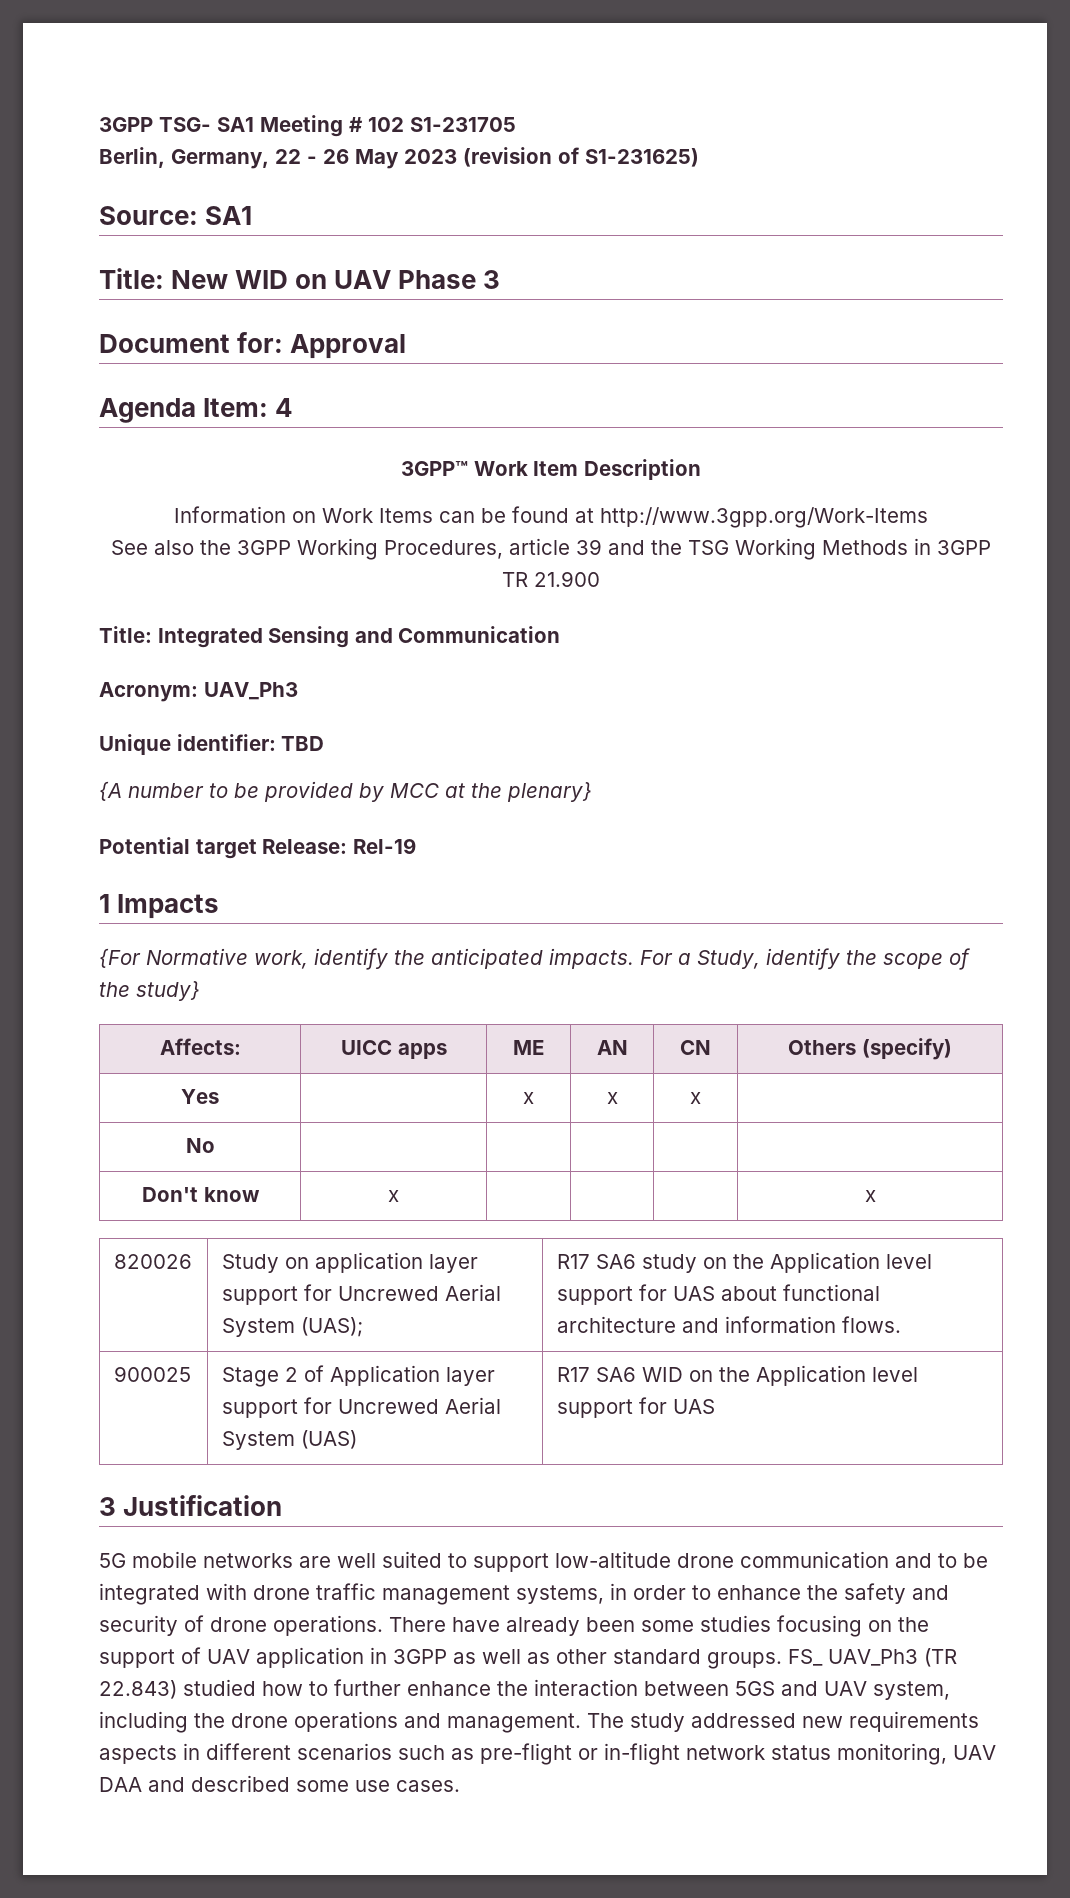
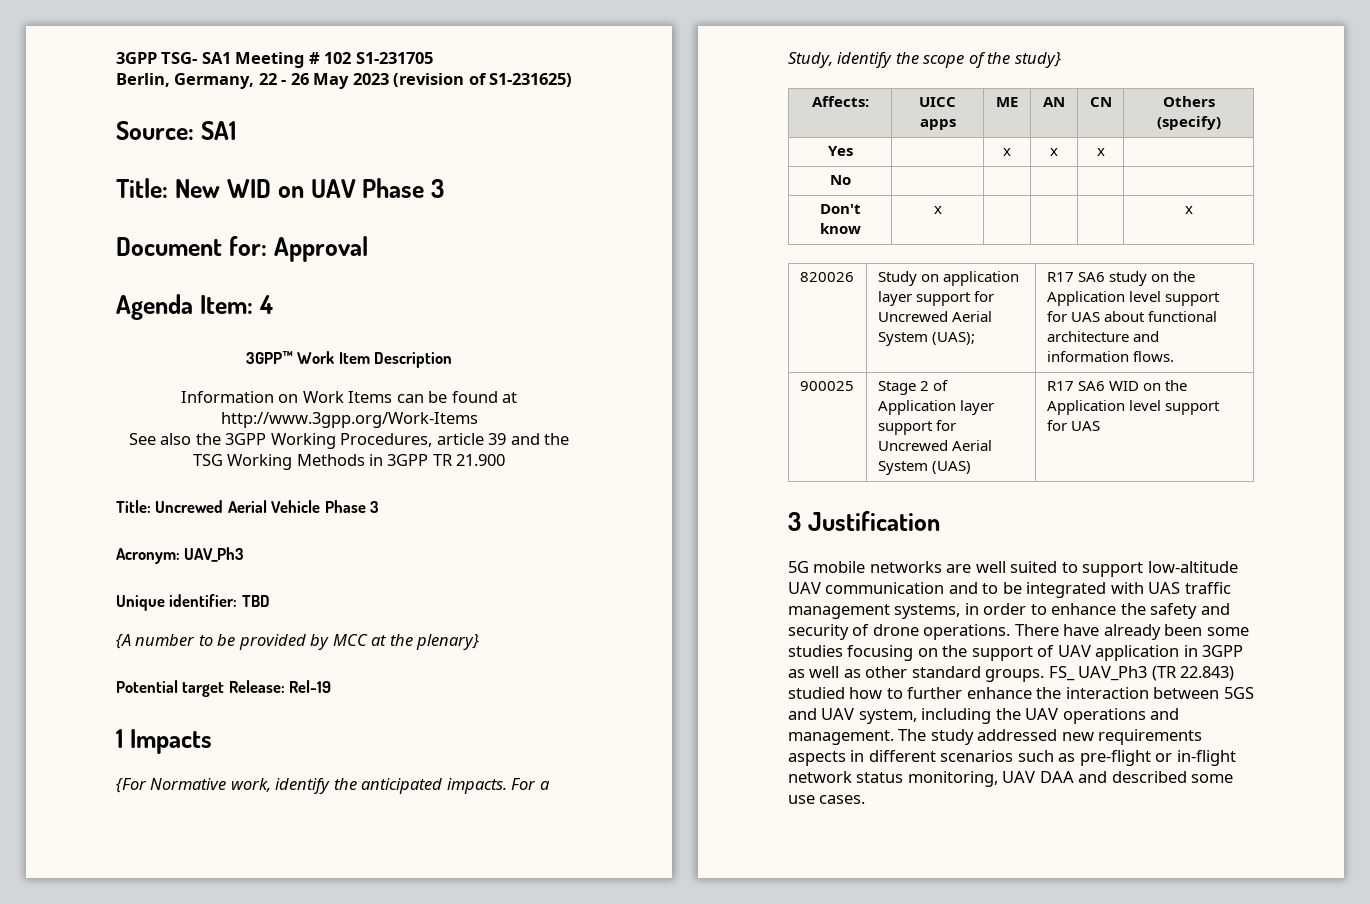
- Title: Integrated Sensing and Communication
+ Title: Uncrewed Aerial Vehicle Phase 3
- 5G mobile networks are well suited to support low-altitude drone communication and to be integrated with drone traffic management systems, in order to enhance the safety and security of drone operations.
+ 5G mobile networks are well suited to support low-altitude UAV communication and to be integrated with UAS traffic management systems, in order to enhance the safety and security of drone operations.
- FS_ UAV_Ph3 (TR 22.843) studied how to further enhance the interaction between 5GS and UAV system, including the drone operations and management.
+ FS_ UAV_Ph3 (TR 22.843) studied how to further enhance the interaction between 5GS and UAV system, including the UAV operations and management.

